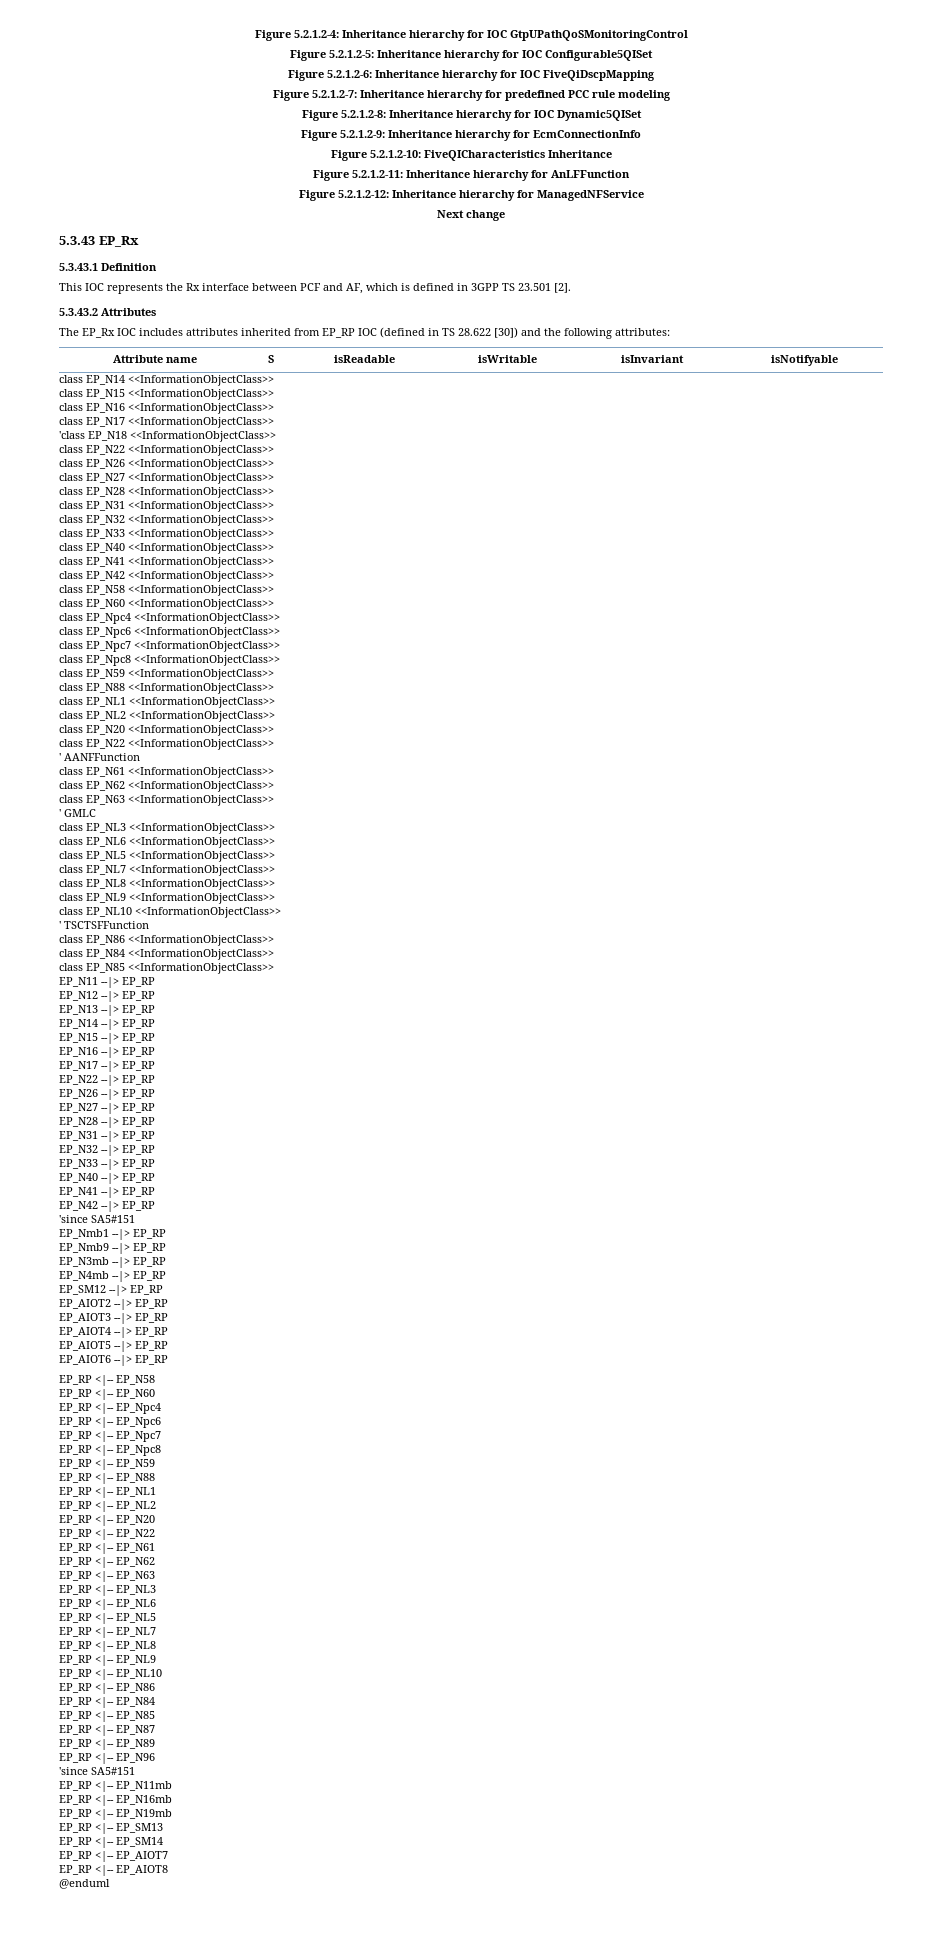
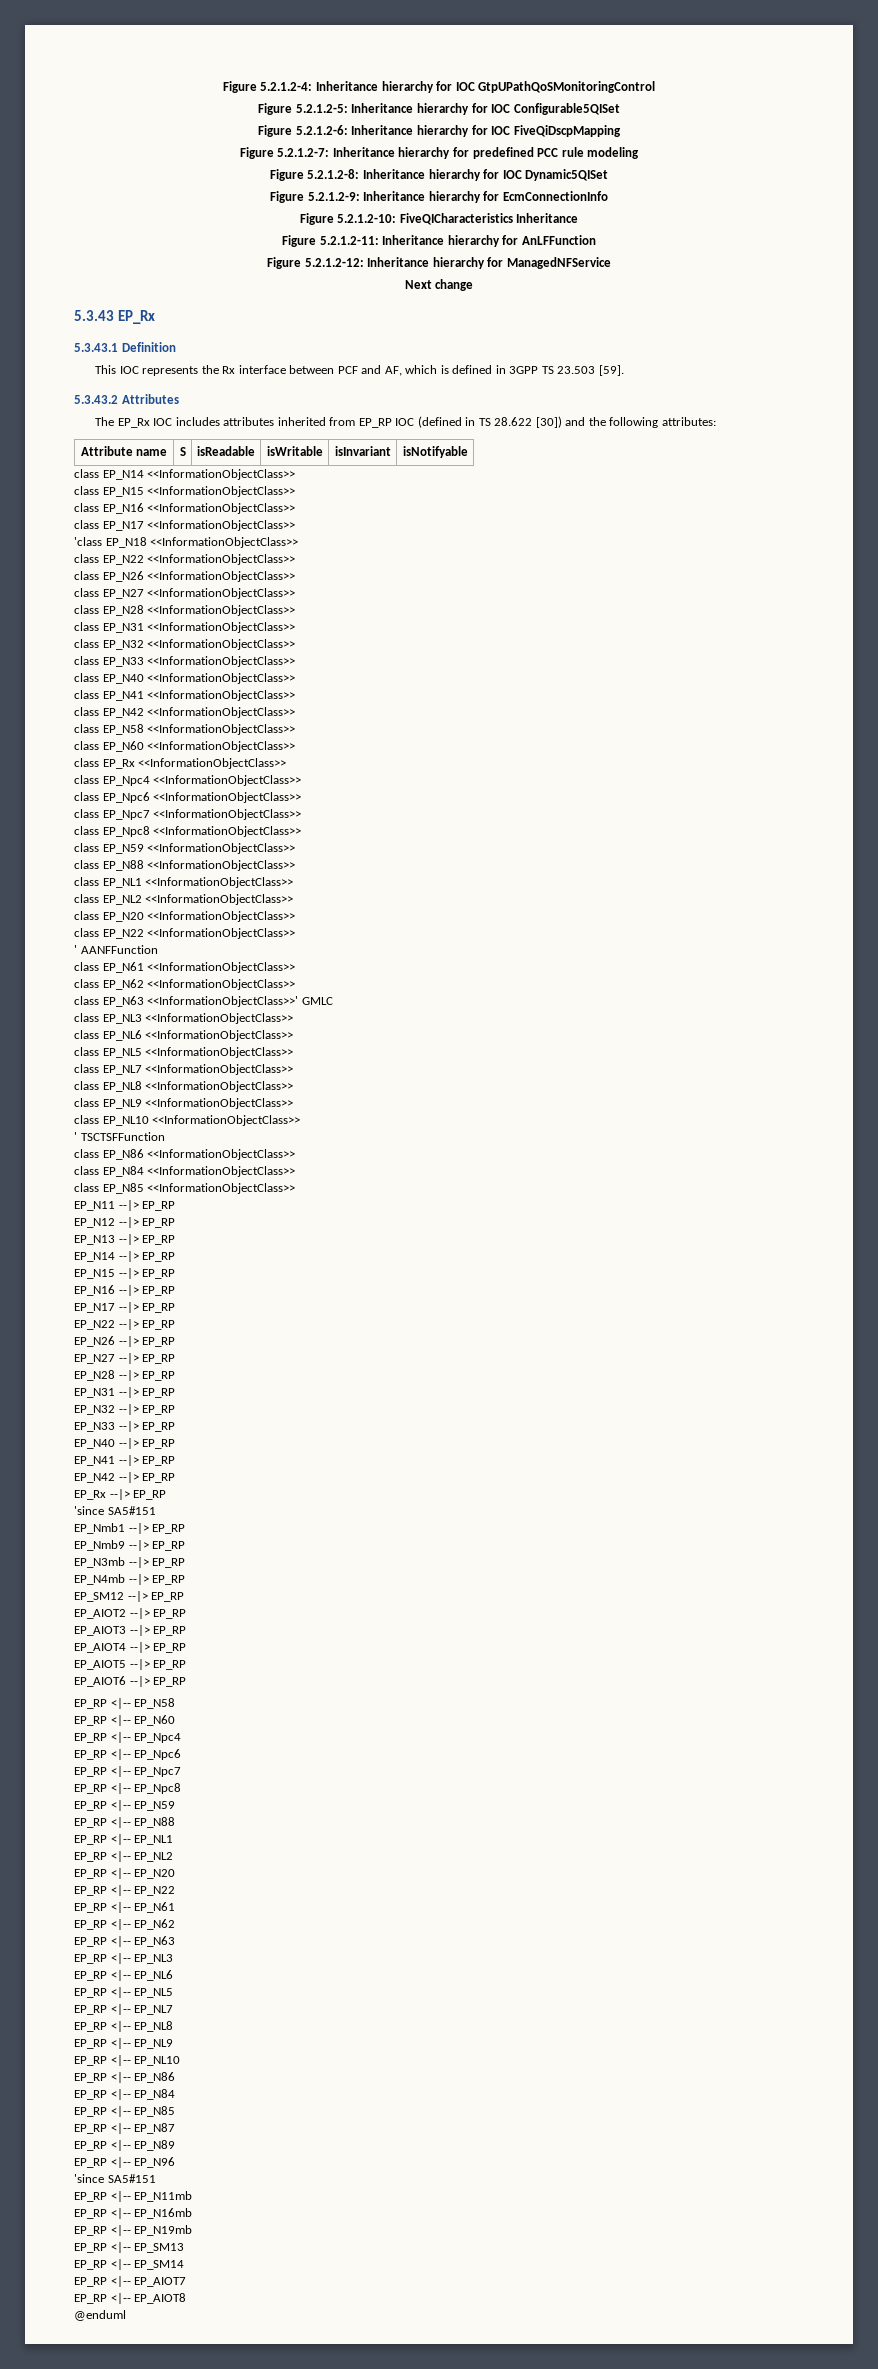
- This IOC represents the Rx interface between PCF and AF, which is defined in 3GPP TS 23.501 [2].
+ This IOC represents the Rx interface between PCF and AF, which is defined in 3GPP TS 23.503 [59].
+ class EP_Rx <<InformationObjectClass>>
- class EP_N63 <<InformationObjectClass>>
- ' GMLC
+ class EP_N63 <<InformationObjectClass>>' GMLC
+ EP_Rx --|> EP_RP

